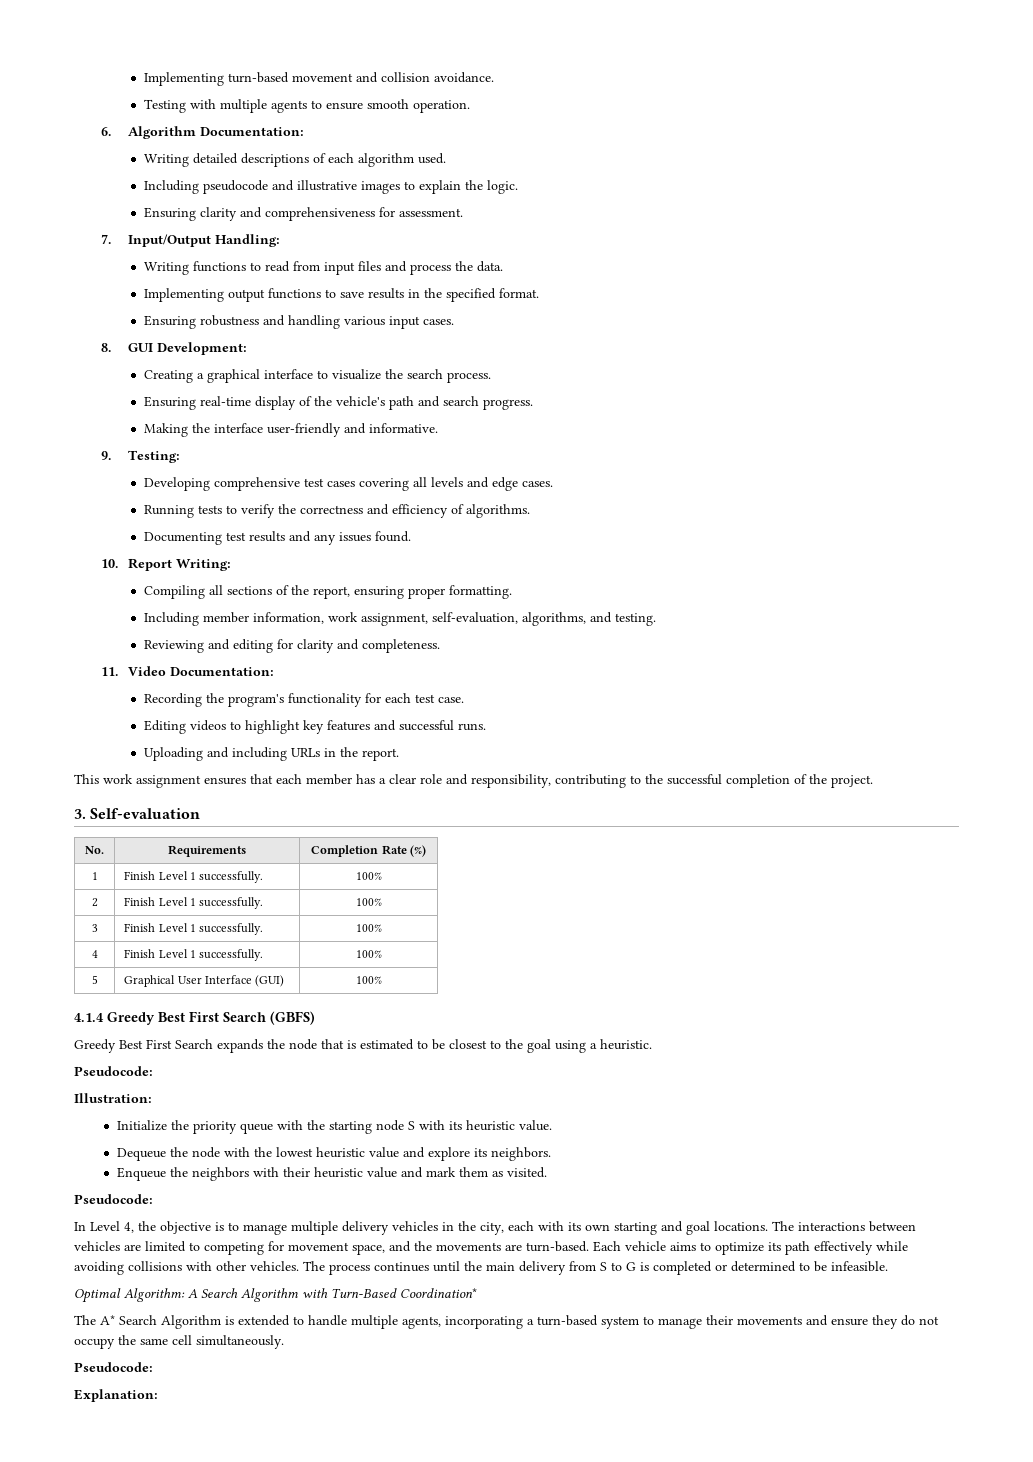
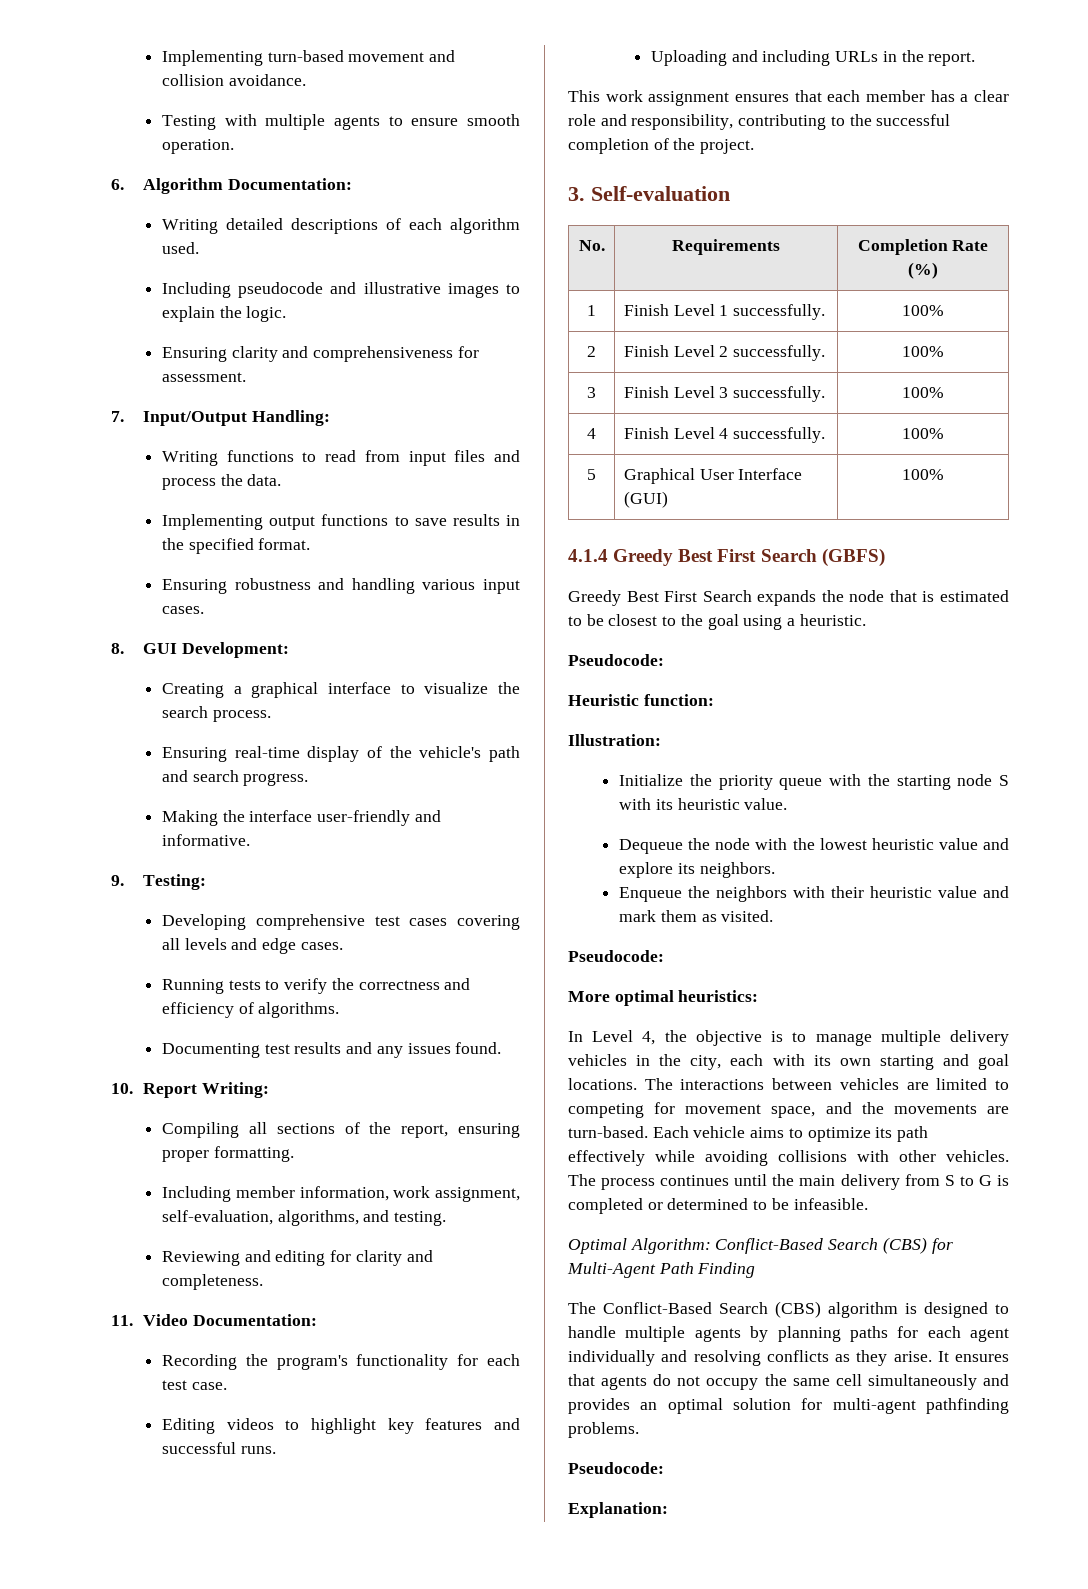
- 2 | Finish Level 1 successfully. | 100%
+ 2 | Finish Level 2 successfully. | 100%
- 3 | Finish Level 1 successfully. | 100%
+ 3 | Finish Level 3 successfully. | 100%
- 4 | Finish Level 1 successfully. | 100%
+ 4 | Finish Level 4 successfully. | 100%
+ Heuristic function:
+ More optimal heuristics:
- Optimal Algorithm: A Search Algorithm with Turn-Based Coordination*
- The A* Search Algorithm is extended to handle multiple agents, incorporating a turn-based system to manage their movements and ensure they do not occupy the same cell simultaneously.
+ Optimal Algorithm: Conflict-Based Search (CBS) for Multi-Agent Path Finding
+ The Conflict-Based Search (CBS) algorithm is designed to handle multiple agents by planning paths for each agent individually and resolving conflicts as they arise. It ensures that agents do not occupy the same cell simultaneously and provides an optimal solution for multi-agent pathfinding problems.

